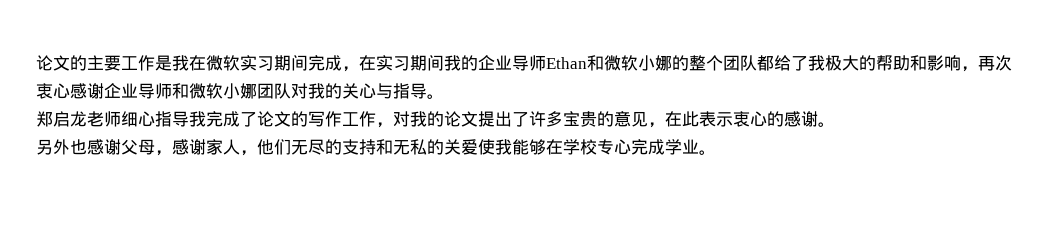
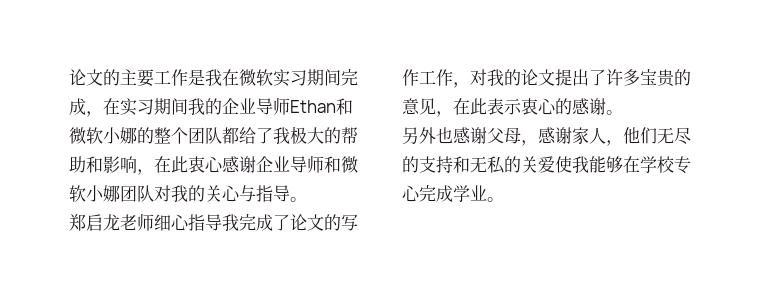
- 论文的主要工作是我在微软实习期间完成，在实习期间我的企业导师Ethan和微软小娜的整个团队都给了我极大的帮助和影响，再次衷心感谢企业导师和微软小娜团队对我的关心与指导。
+ 论文的主要工作是我在微软实习期间完成，在实习期间我的企业导师Ethan和微软小娜的整个团队都给了我极大的帮助和影响，在此衷心感谢企业导师和微软小娜团队对我的关心与指导。

